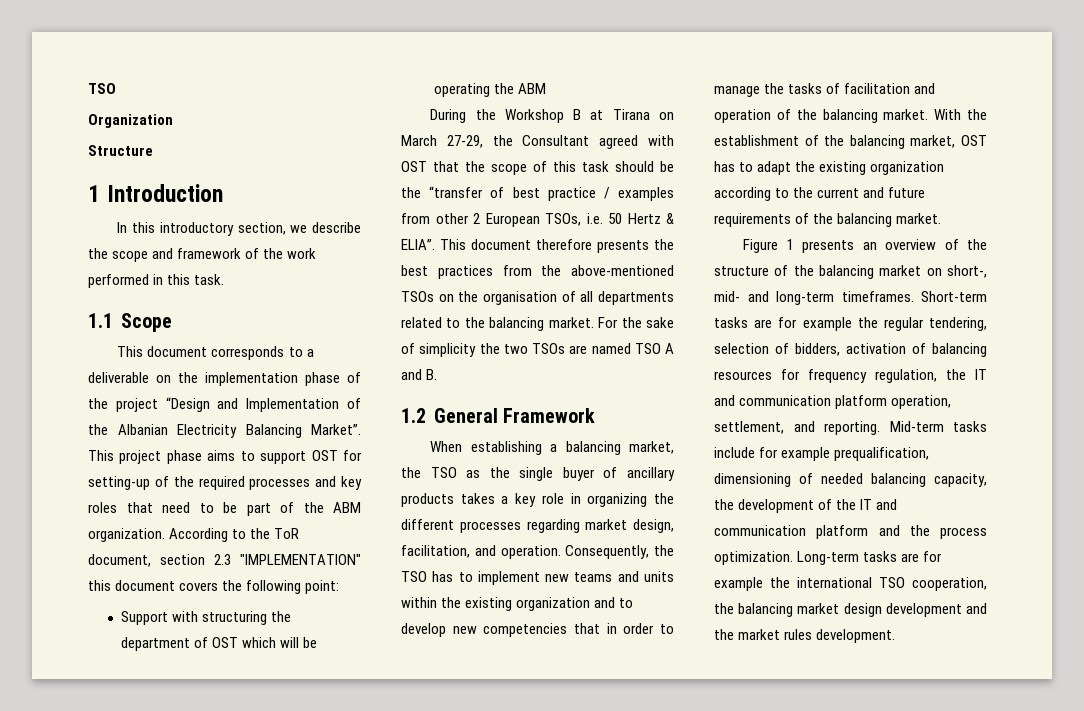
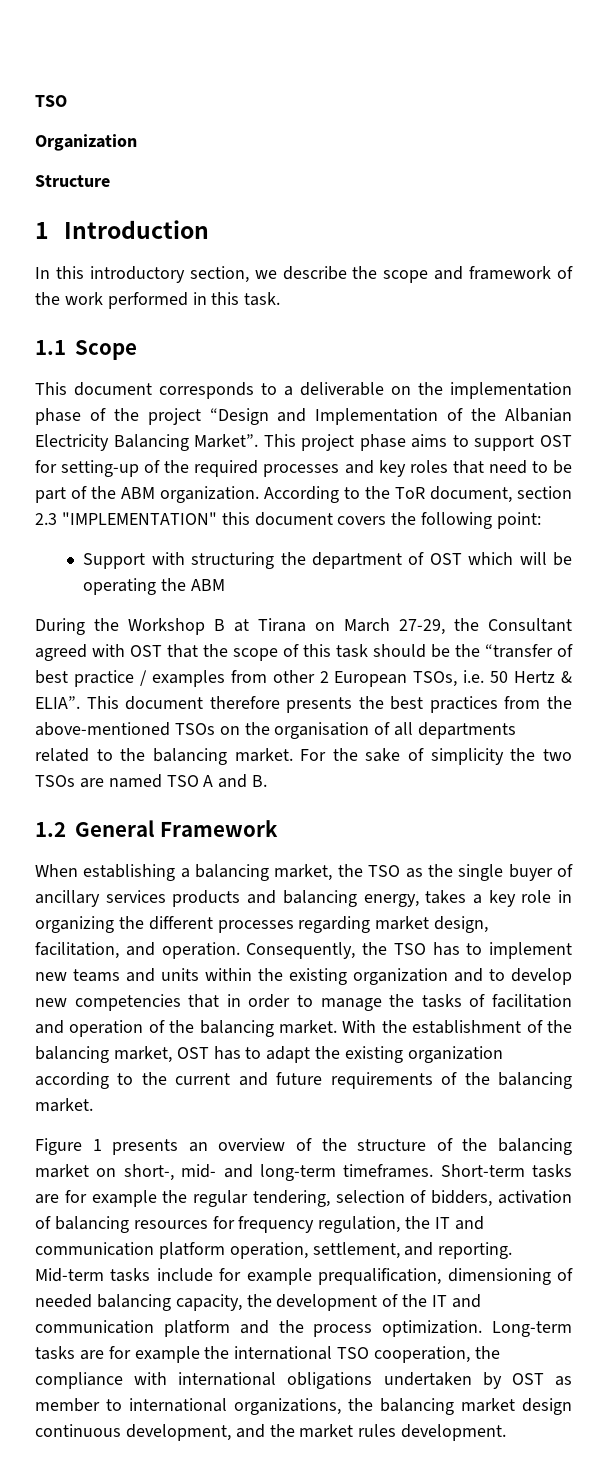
- When establishing a balancing market, the TSO as the single buyer of ancillary products takes a key role in organizing the different processes regarding market design, facilitation, and operation.
+ When establishing a balancing market, the TSO as the single buyer of ancillary services products and balancing energy, takes a key role in organizing the different processes regarding market design, facilitation, and operation.
- Long-term tasks are for example the international TSO cooperation, the balancing market design development and the market rules development.
+ Long-term tasks are for example the international TSO cooperation, the compliance with international obligations undertaken by OST as member to international organizations, the balancing market design continuous development, and the market rules development.

